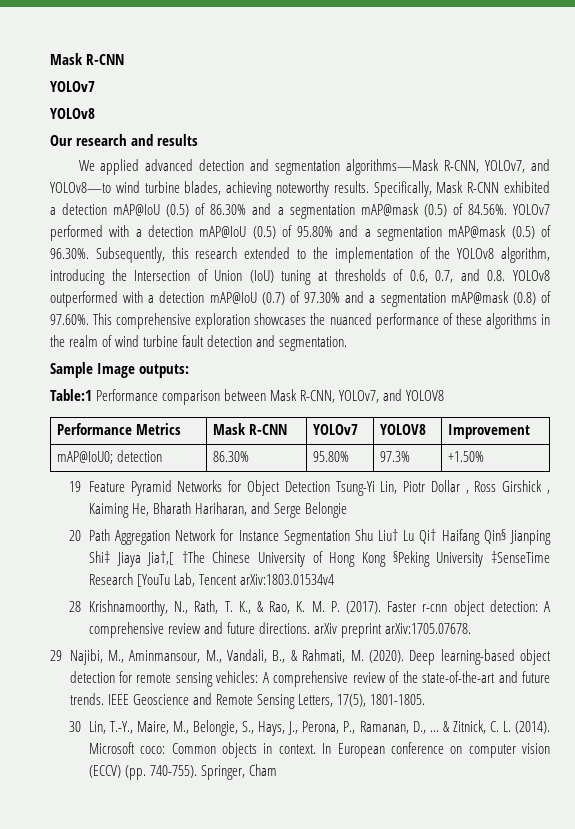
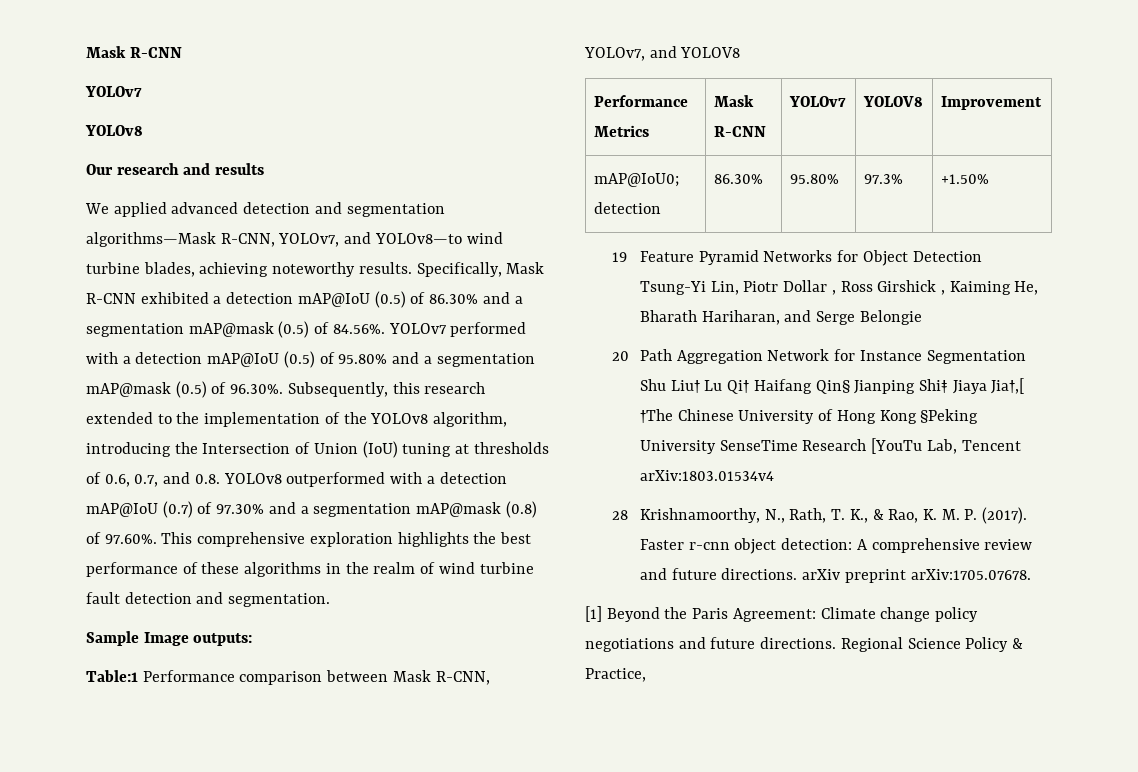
- Specifically, Mask R-CNN exhibited a detection mAP@IoU (0.5) of 86.30% and a segmentation mAP@mask (0.5) of 84.56%. YOLOv7 performed with a detection mAP@IoU (0.5) of 95.80% and a segmentation mAP@mask (0.5) of 96.30%. Subsequently, this research extended to the implementation of the YOLOv8 algorithm, introducing the Intersection of Union (IoU) tuning at thresholds of 0.6, 0.7, and 0.8. YOLOv8 outperformed with a detection mAP@IoU (0.7) of 97.30% and a segmentation mAP@mask (0.8) of 97.60%. This comprehensive exploration showcases the nuanced performance of these algorithms in the realm of wind turbine fault detection and segmentation.
+ Specifically, Mask R-CNN exhibited a detection mAP@IoU (0.5) of 86.30% and a segmentation mAP@mask (0.5) of 84.56%. YOLOv7 performed with a detection mAP@IoU (0.5) of 95.80% and a segmentation mAP@mask (0.5) of 96.30%. Subsequently, this research extended to the implementation of the YOLOv8 algorithm, introducing the Intersection of Union (IoU) tuning at thresholds of 0.6, 0.7, and 0.8. YOLOv8 outperformed with a detection mAP@IoU (0.7) of 97.30% and a segmentation mAP@mask (0.8) of 97.60%. This comprehensive exploration highlights the best performance of these algorithms in the realm of wind turbine fault detection and segmentation.
- 20 Path Aggregation Network for Instance Segmentation Shu Liu† Lu Qi† Haifang Qin§ Jianping Shi‡ Jiaya Jia†,[ †The Chinese University of Hong Kong §Peking University ‡SenseTime Research [YouTu Lab, Tencent arXiv:1803.01534v4
+ 20 Path Aggregation Network for Instance Segmentation Shu Liu† Lu Qi† Haifang Qin§ Jianping Shi‡ Jiaya Jia†,[ †The Chinese University of Hong Kong §Peking University SenseTime Research [YouTu Lab, Tencent arXiv:1803.01534v4
- 29 Najibi, M., Aminmansour, M., Vandali, B., & Rahmati, M. (2020). Deep learning-based object detection for remote sensing vehicles: A comprehensive review of the state-of-the-art and future trends. IEEE Geoscience and Remote Sensing Letters, 17(5), 1801-1805.
- 30 Lin, T.-Y., Maire, M., Belongie, S., Hays, J., Perona, P., Ramanan, D., ... & Zitnick, C. L. (2014). Microsoft coco: Common objects in context. In European conference on computer vision (ECCV) (pp. 740-755). Springer, Cham
+ [1] Beyond the Paris Agreement: Climate change policy negotiations and future directions. Regional Science Policy & Practice,

